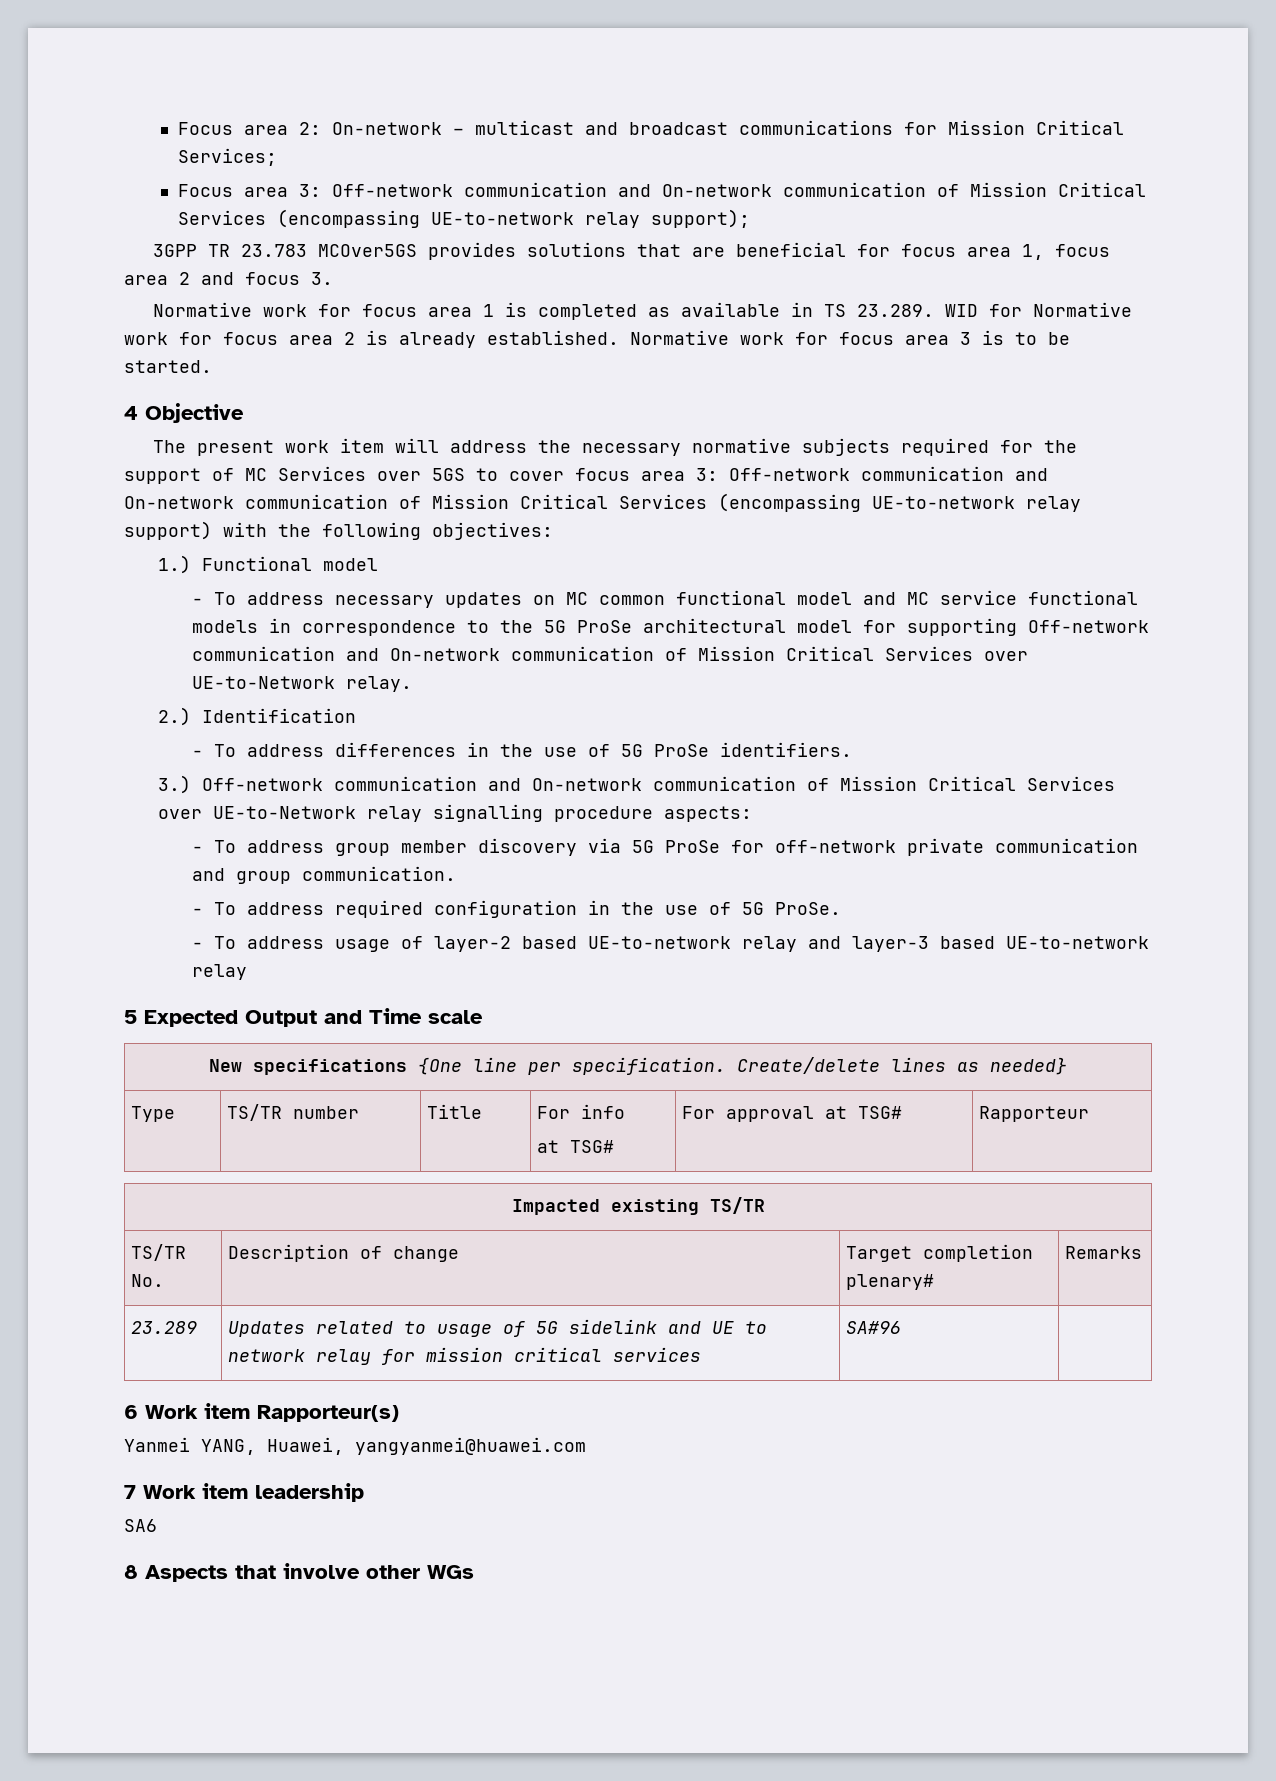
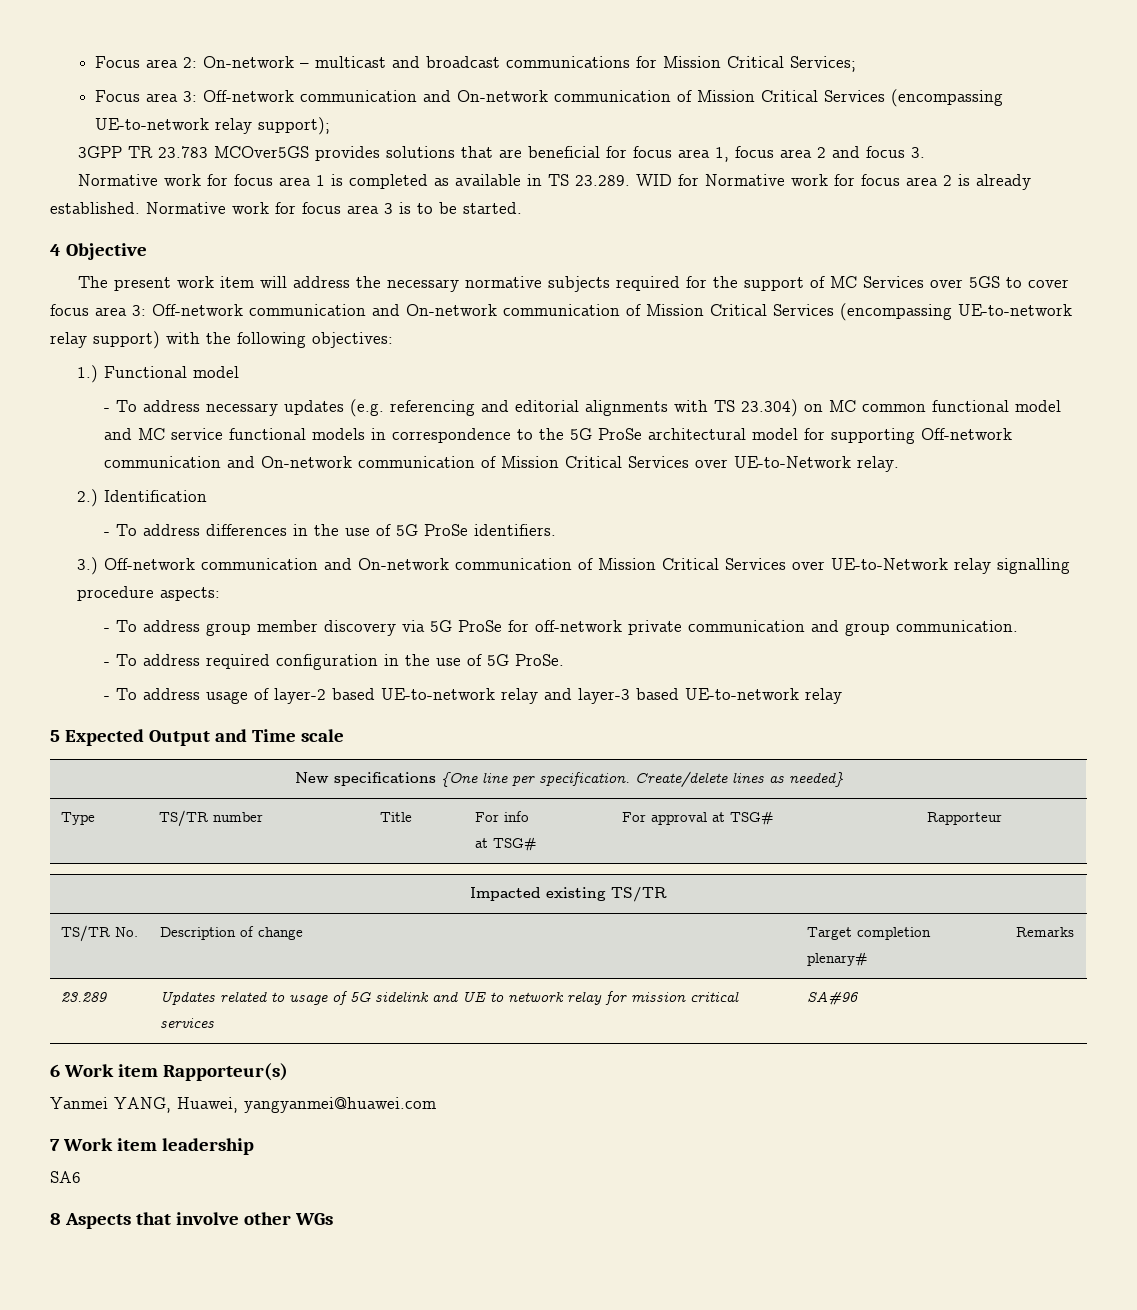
- - To address necessary updates on MC common functional model and MC service functional models in correspondence to the 5G ProSe architectural model for supporting Off-network communication and On-network communication of Mission Critical Services over UE-to-Network relay.
+ - To address necessary updates (e.g. referencing and editorial alignments with TS 23.304) on MC common functional model and MC service functional models in correspondence to the 5G ProSe architectural model for supporting Off-network communication and On-network communication of Mission Critical Services over UE-to-Network relay.

